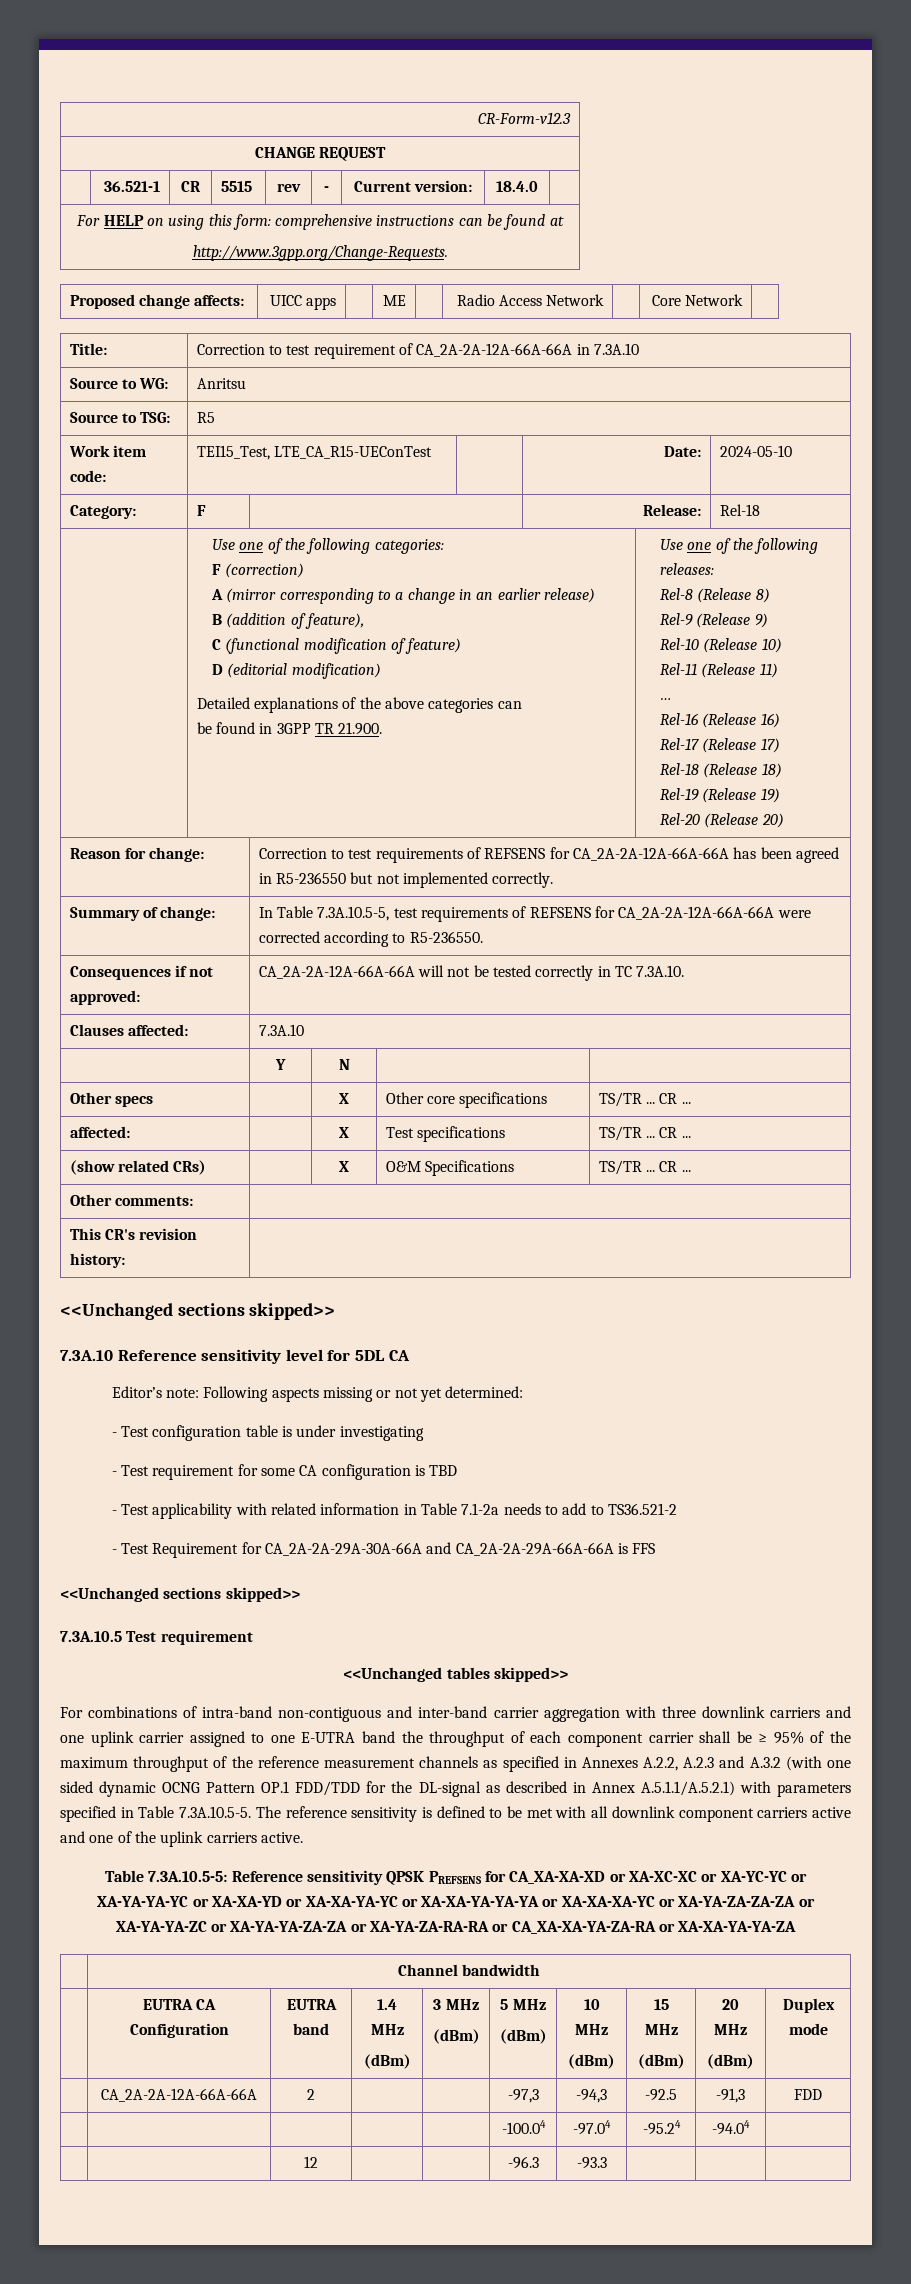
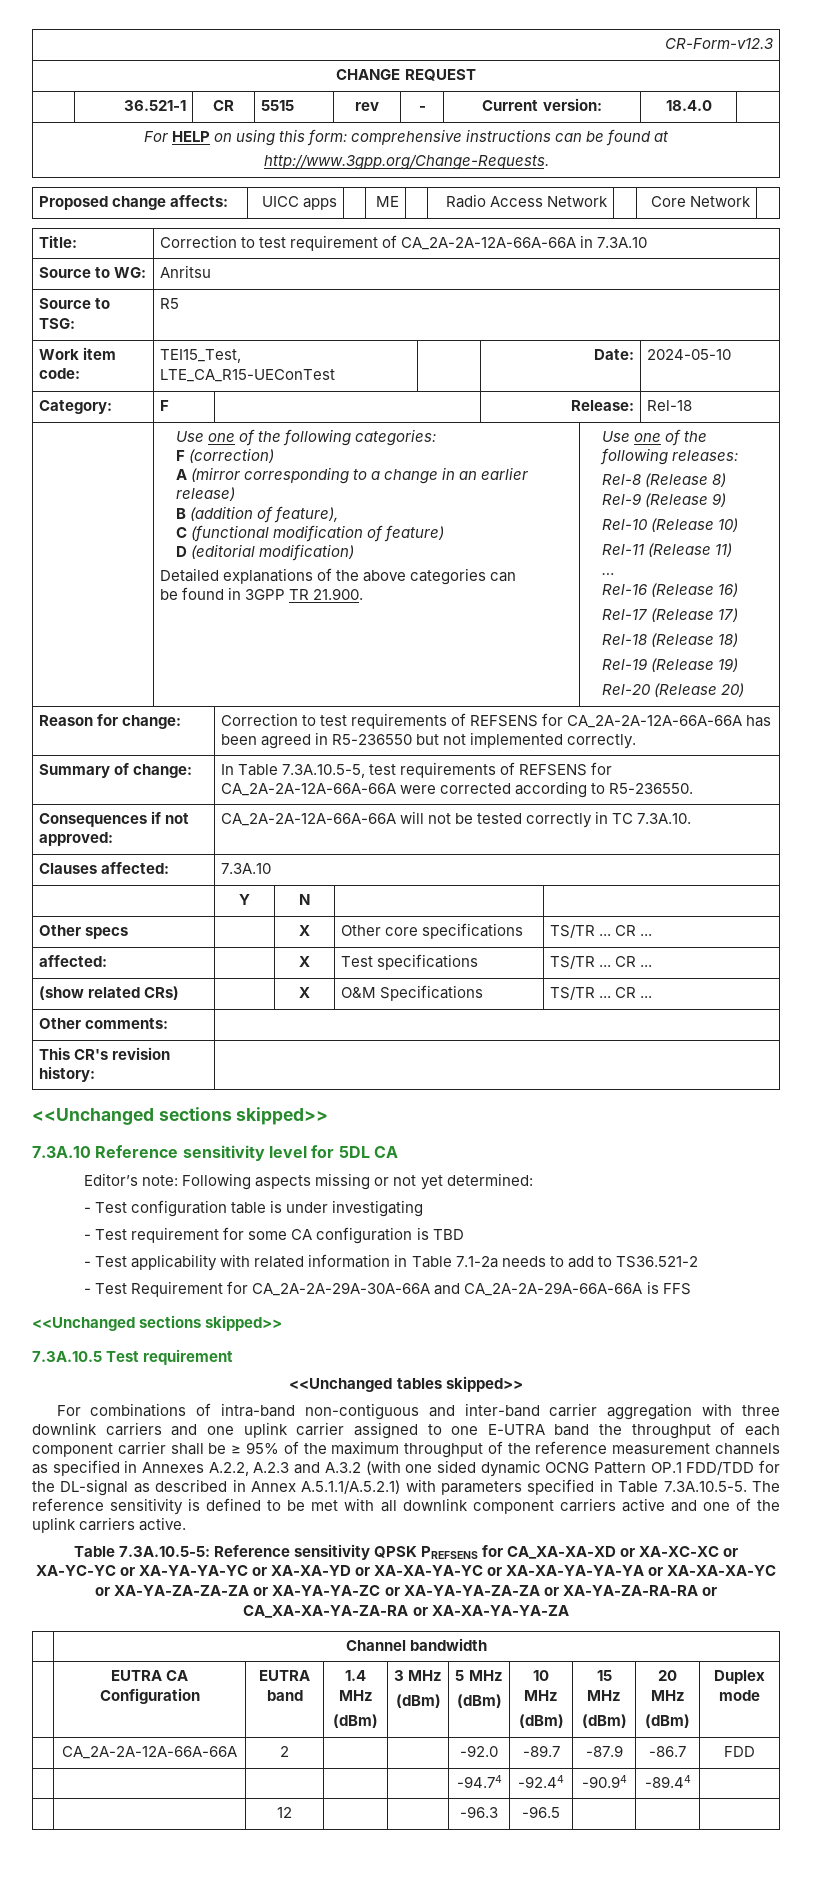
- | CA_2A-2A-12A-66A-66A | 2 | | | -97,3 | -94,3 | -92.5 | -91,3 | FDD
- | | | | | -100.04 | -97.04 | -95.24 | -94.04 |
+ | CA_2A-2A-12A-66A-66A | 2 | | | -92.0 | -89.7 | -87.9 | -86.7 | FDD
+ | | | | | -94.74 | -92.44 | -90.94 | -89.44 |
- | | 12 | | | -96.3 | -93.3 | | |
+ | | 12 | | | -96.3 | -96.5 | | |

